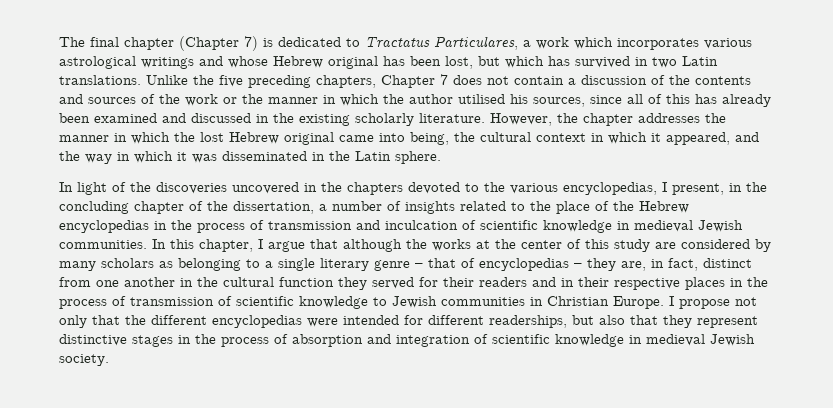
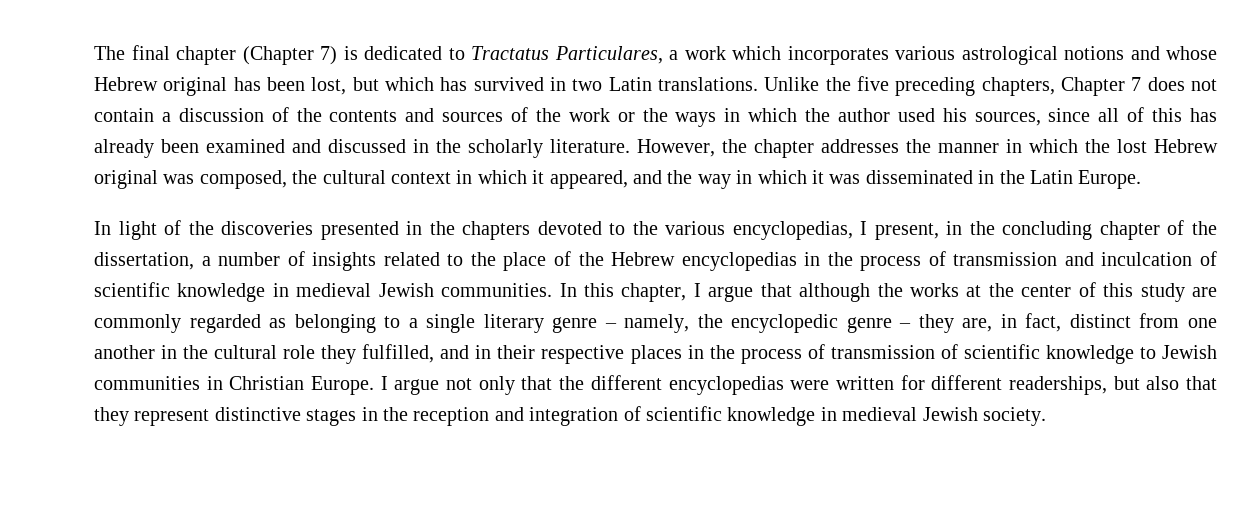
- The final chapter (Chapter 7) is dedicated to Tractatus Particulares, a work which incorporates various astrological writings and whose Hebrew original has been lost, but which has survived in two Latin translations.
+ The final chapter (Chapter 7) is dedicated to Tractatus Particulares, a work which incorporates various astrological notions and whose Hebrew original has been lost, but which has survived in two Latin translations.
- Unlike the five preceding chapters, Chapter 7 does not contain a discussion of the contents and sources of the work or the manner in which the author utilised his sources, since all of this has already been examined and discussed in the existing scholarly literature.
+ Unlike the five preceding chapters, Chapter 7 does not contain a discussion of the contents and sources of the work or the ways in which the author used his sources, since all of this has already been examined and discussed in the scholarly literature.
- However, the chapter addresses the manner in which the lost Hebrew original came into being, the cultural context in which it appeared, and the way in which it was disseminated in the Latin sphere.
+ However, the chapter addresses the manner in which the lost Hebrew original was composed, the cultural context in which it appeared, and the way in which it was disseminated in the Latin Europe.
- In light of the discoveries uncovered in the chapters devoted to the various encyclopedias, I present, in the concluding chapter of the dissertation, a number of insights related to the place of the Hebrew encyclopedias in the process of transmission and inculcation of scientific knowledge in medieval Jewish communities.
+ In light of the discoveries presented in the chapters devoted to the various encyclopedias, I present, in the concluding chapter of the dissertation, a number of insights related to the place of the Hebrew encyclopedias in the process of transmission and inculcation of scientific knowledge in medieval Jewish communities.
- In this chapter, I argue that although the works at the center of this study are considered by many scholars as belonging to a single literary genre – that of encyclopedias – they are, in fact, distinct from one another in the cultural function they served for their readers and in their respective places in the process of transmission of scientific knowledge to Jewish communities in Christian Europe.
+ In this chapter, I argue that although the works at the center of this study are commonly regarded as belonging to a single literary genre – namely, the encyclopedic genre – they are, in fact, distinct from one another in the cultural role they fulfilled, and in their respective places in the process of transmission of scientific knowledge to Jewish communities in Christian Europe.
- I propose not only that the different encyclopedias were intended for different readerships, but also that they represent distinctive stages in the process of absorption and integration of scientific knowledge in medieval Jewish society.
+ I argue not only that the different encyclopedias were written for different readerships, but also that they represent distinctive stages in the reception and integration of scientific knowledge in medieval Jewish society.

